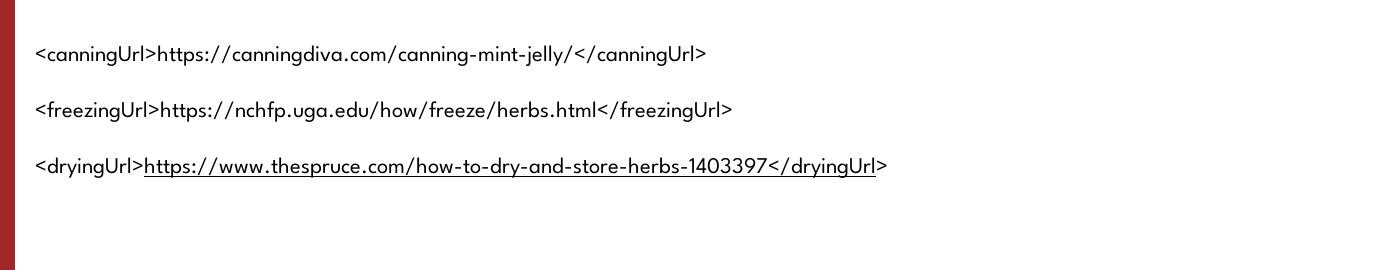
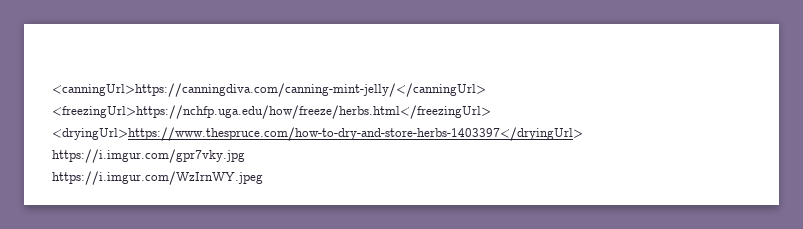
+ https://i.imgur.com/gpr7vky.jpg
+ https://i.imgur.com/WzIrnWY.jpeg

